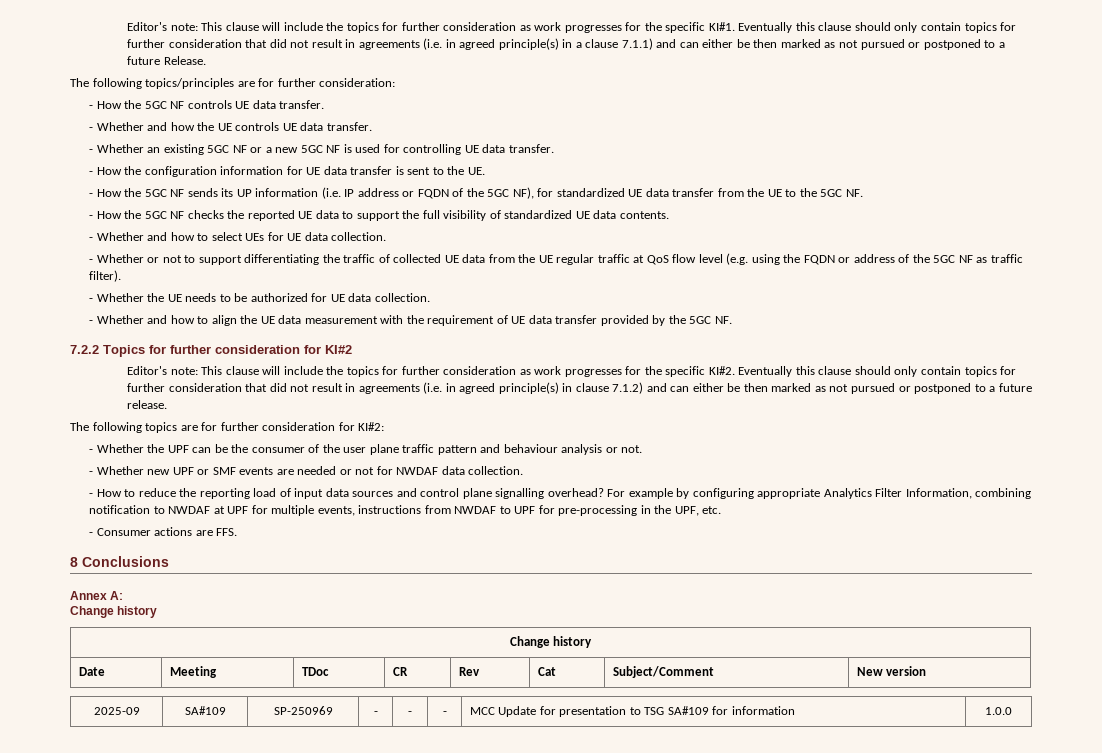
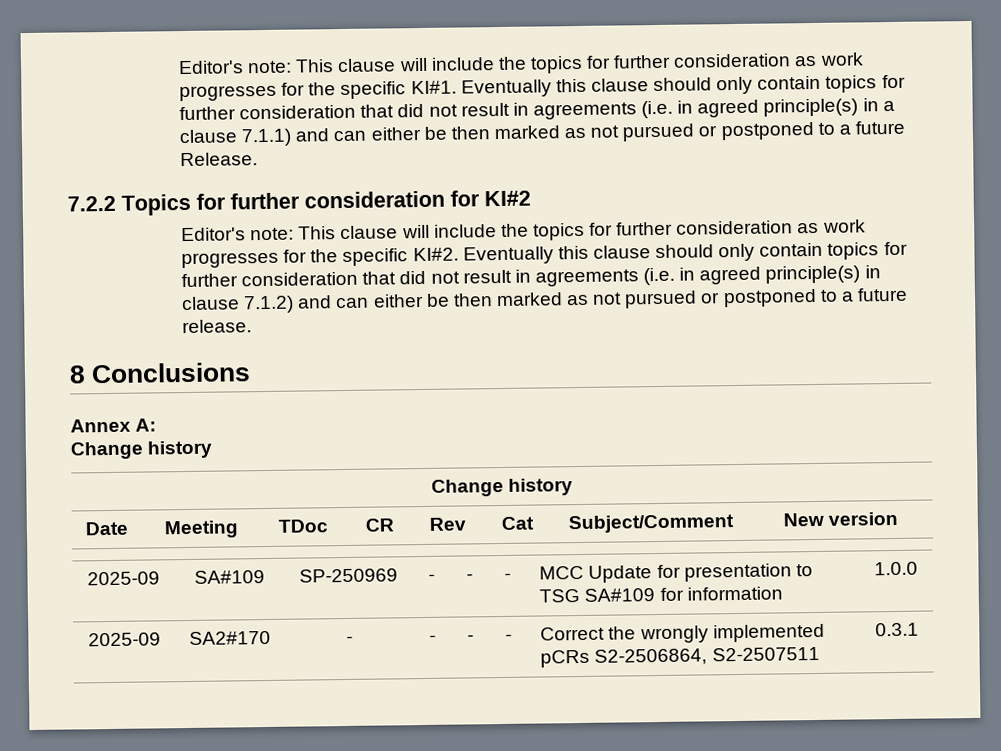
- The following topics/principles are for further consideration:
- - How the 5GC NF controls UE data transfer.
- - Whether and how the UE controls UE data transfer.
- - Whether an existing 5GC NF or a new 5GC NF is used for controlling UE data transfer.
- - How the configuration information for UE data transfer is sent to the UE.
- - How the 5GC NF sends its UP information (i.e. IP address or FQDN of the 5GC NF), for standardized UE data transfer from the UE to the 5GC NF.
- - How the 5GC NF checks the reported UE data to support the full visibility of standardized UE data contents.
- - Whether and how to select UEs for UE data collection.
- - Whether or not to support differentiating the traffic of collected UE data from the UE regular traffic at QoS flow level (e.g. using the FQDN or address of the 5GC NF as traffic filter).
- - Whether the UE needs to be authorized for UE data collection.
- - Whether and how to align the UE data measurement with the requirement of UE data transfer provided by the 5GC NF.
- The following topics are for further consideration for KI#2:
- - Whether the UPF can be the consumer of the user plane traffic pattern and behaviour analysis or not.
- - Whether new UPF or SMF events are needed or not for NWDAF data collection.
- - How to reduce the reporting load of input data sources and control plane signalling overhead? For example by configuring appropriate Analytics Filter Information, combining notification to NWDAF at UPF for multiple events, instructions from NWDAF to UPF for pre-processing in the UPF, etc.
- - Consumer actions are FFS.
+ 2025-09 | SA2#170 | - | - | - | - | Correct the wrongly implemented pCRs S2-2506864, S2-2507511 | 0.3.1

